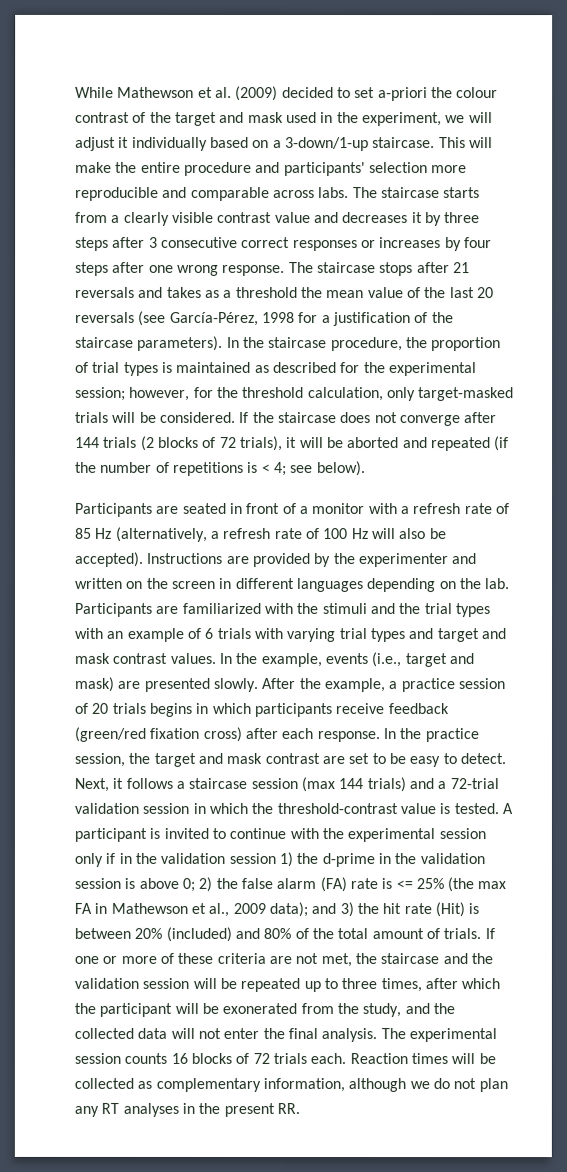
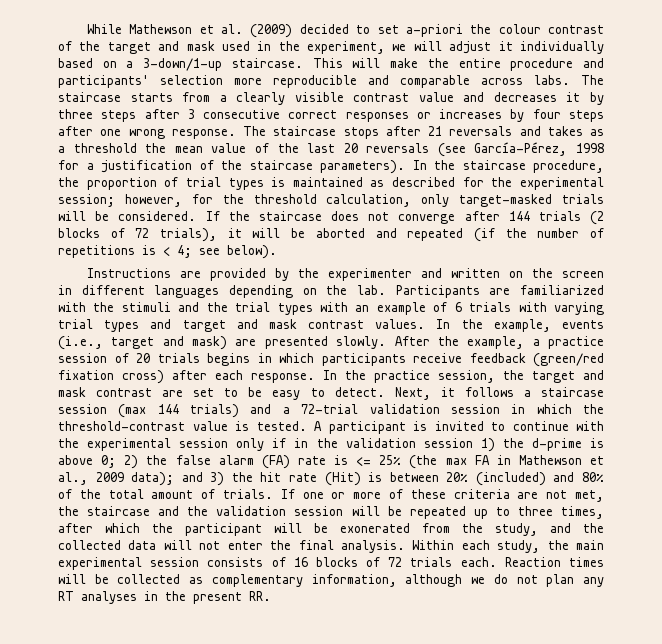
- Participants are seated in front of a monitor with a refresh rate of 85 Hz (alternatively, a refresh rate of 100 Hz will also be accepted).
- A participant is invited to continue with the experimental session only if in the validation session 1) the d-prime in the validation session is above 0; 2) the false alarm (FA) rate is <= 25% (the max FA in Mathewson et al., 2009 data); and 3) the hit rate (Hit) is between 20% (included) and 80% of the total amount of trials.
+ A participant is invited to continue with the experimental session only if in the validation session 1) the d-prime is above 0; 2) the false alarm (FA) rate is <= 25% (the max FA in Mathewson et al., 2009 data); and 3) the hit rate (Hit) is between 20% (included) and 80% of the total amount of trials.
- The experimental session counts 16 blocks of 72 trials each.
+ Within each study, the main experimental session consists of 16 blocks of 72 trials each.

